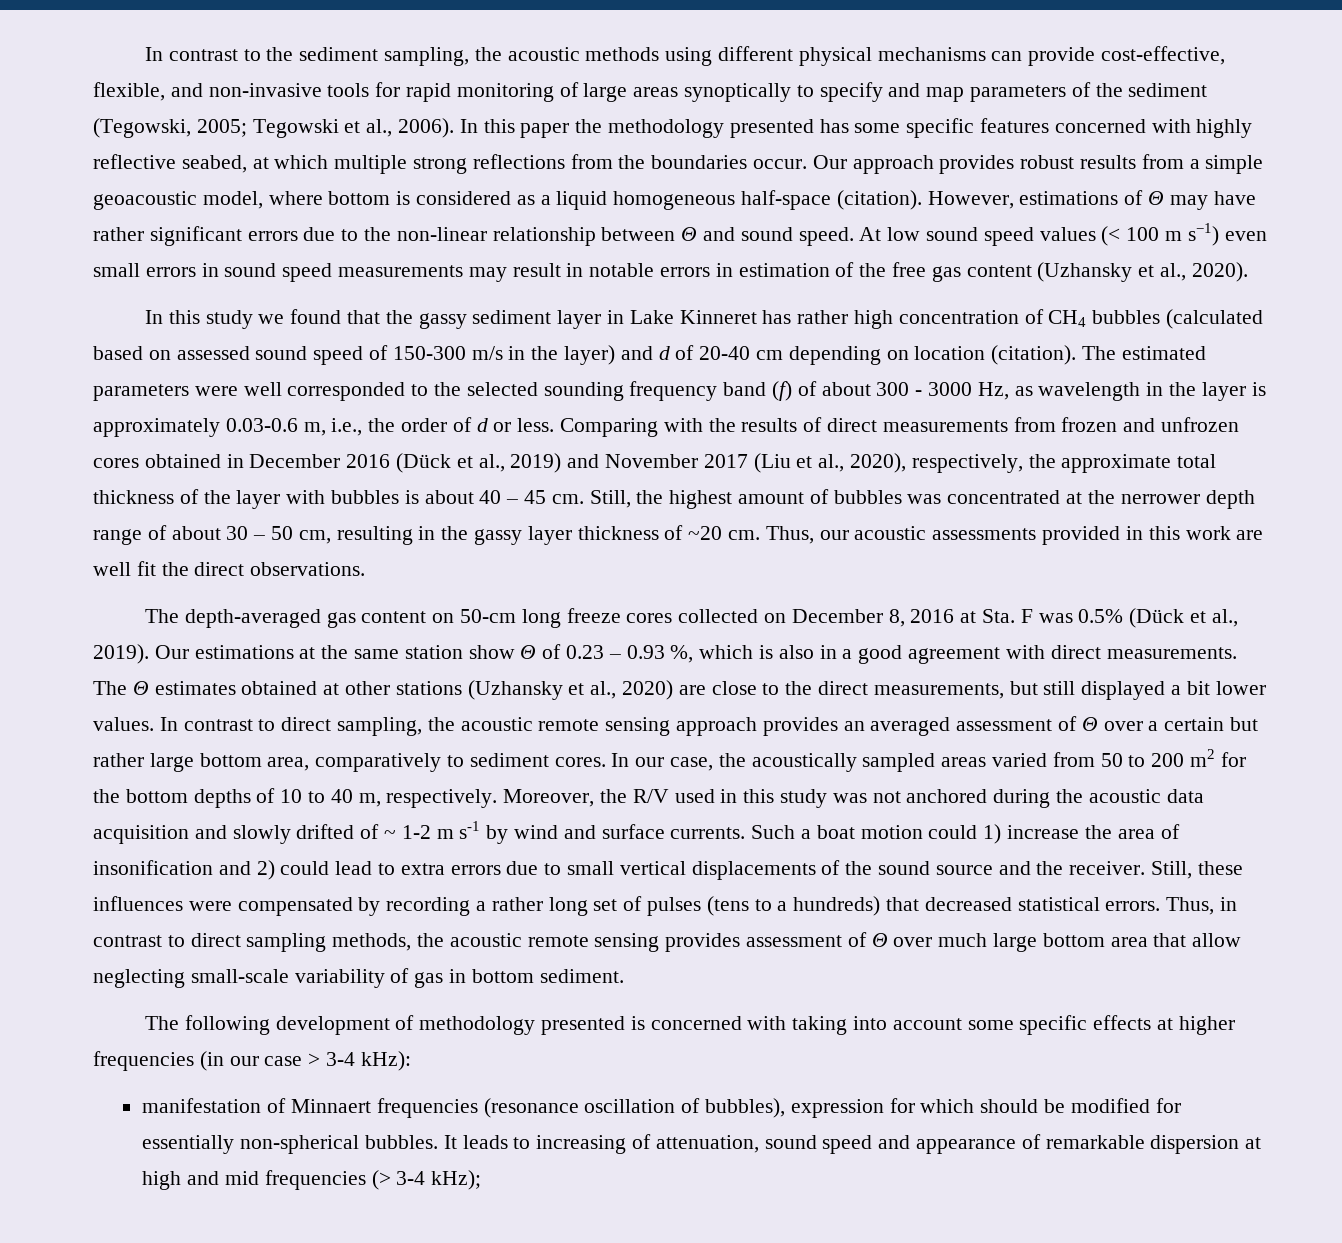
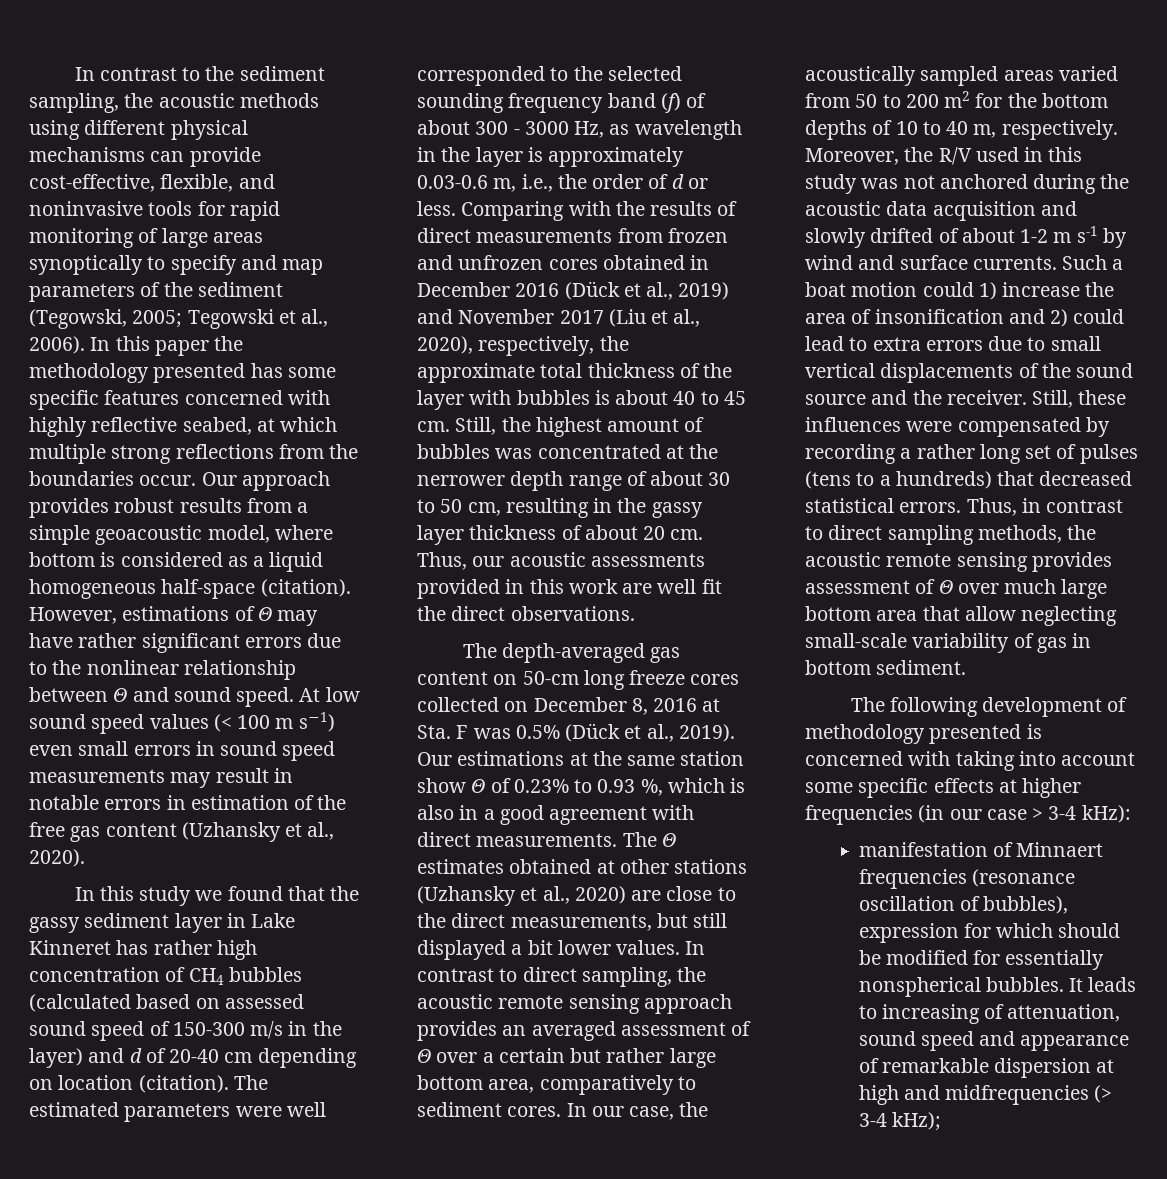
- In contrast to the sediment sampling, the acoustic methods using different physical mechanisms can provide cost-effective, flexible, and non-invasive tools for rapid monitoring of large areas synoptically to specify and map parameters of the sediment (Tegowski, 2005; Tegowski et al., 2006).
+ In contrast to the sediment sampling, the acoustic methods using different physical mechanisms can provide cost-effective, flexible, and noninvasive tools for rapid monitoring of large areas synoptically to specify and map parameters of the sediment (Tegowski, 2005; Tegowski et al., 2006).
- However, estimations of Θ may have rather significant errors due to the non-linear relationship between Θ and sound speed.
+ However, estimations of Θ may have rather significant errors due to the nonlinear relationship between Θ and sound speed.
- Comparing with the results of direct measurements from frozen and unfrozen cores obtained in December 2016 (Dück et al., 2019) and November 2017 (Liu et al., 2020), respectively, the approximate total thickness of the layer with bubbles is about 40 – 45 cm.
+ Comparing with the results of direct measurements from frozen and unfrozen cores obtained in December 2016 (Dück et al., 2019) and November 2017 (Liu et al., 2020), respectively, the approximate total thickness of the layer with bubbles is about 40 to 45 cm.
- Still, the highest amount of bubbles was concentrated at the nerrower depth range of about 30 – 50 cm, resulting in the gassy layer thickness of ~20 cm.
+ Still, the highest amount of bubbles was concentrated at the nerrower depth range of about 30 to 50 cm, resulting in the gassy layer thickness of about 20 cm.
- Our estimations at the same station show Θ of 0.23 – 0.93 %, which is also in a good agreement with direct measurements.
+ Our estimations at the same station show Θ of 0.23% to 0.93 %, which is also in a good agreement with direct measurements.
- Moreover, the R/V used in this study was not anchored during the acoustic data acquisition and slowly drifted of ~ 1-2 m s-1 by wind and surface currents.
+ Moreover, the R/V used in this study was not anchored during the acoustic data acquisition and slowly drifted of about 1-2 m s-1 by wind and surface currents.
- manifestation of Minnaert frequencies (resonance oscillation of bubbles), expression for which should be modified for essentially non-spherical bubbles.
+ manifestation of Minnaert frequencies (resonance oscillation of bubbles), expression for which should be modified for essentially nonspherical bubbles.
- It leads to increasing of attenuation, sound speed and appearance of remarkable dispersion at high and mid frequencies (> 3-4 kHz);
+ It leads to increasing of attenuation, sound speed and appearance of remarkable dispersion at high and midfrequencies (> 3-4 kHz);

